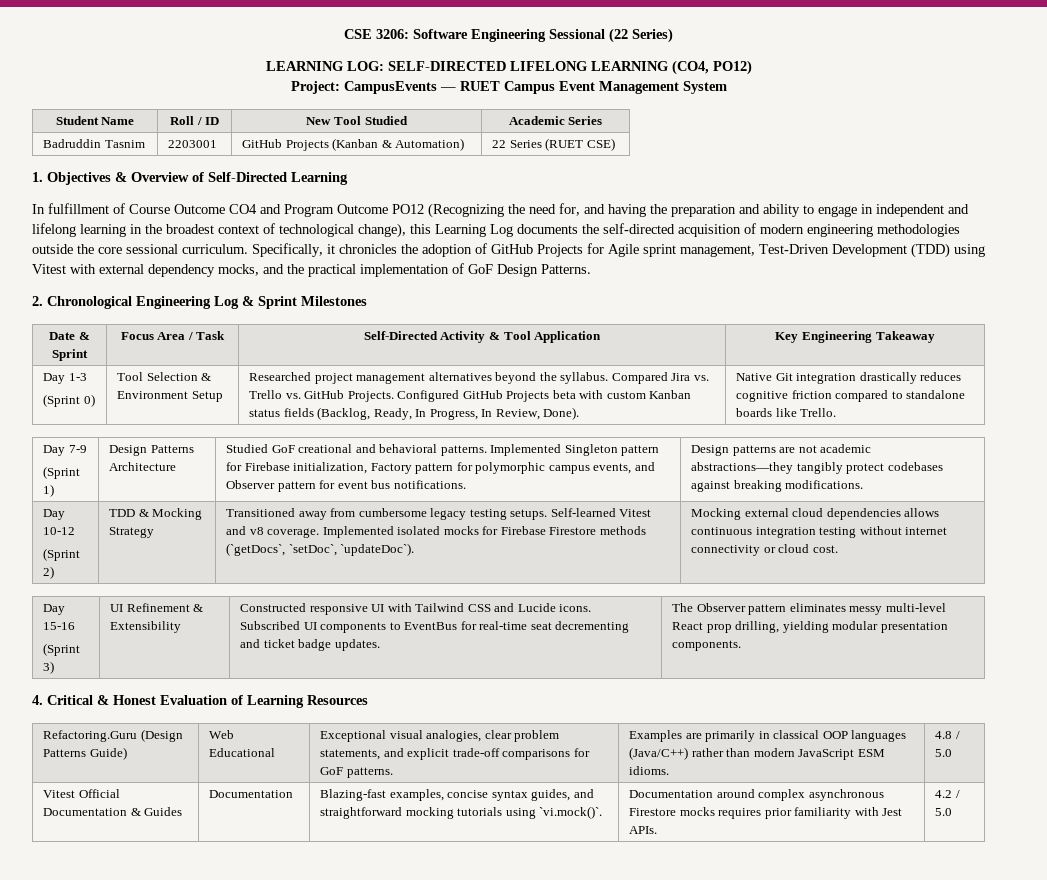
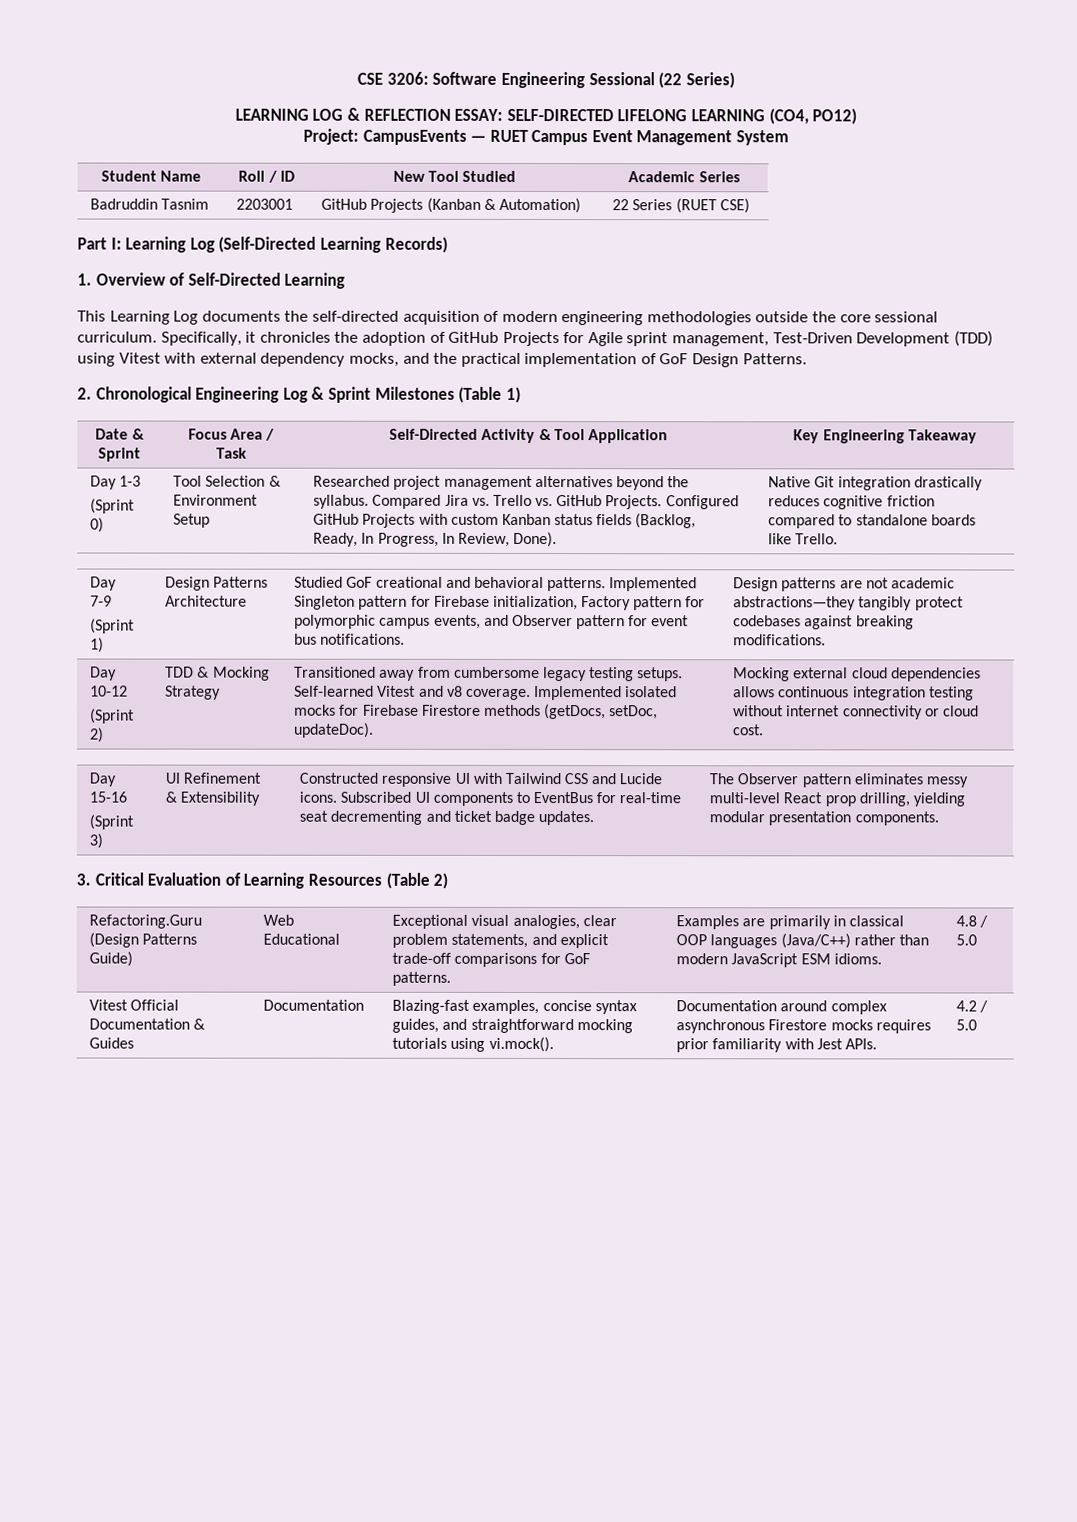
- LEARNING LOG: SELF-DIRECTED LIFELONG LEARNING (CO4, PO12)
+ LEARNING LOG & REFLECTION ESSAY: SELF-DIRECTED LIFELONG LEARNING (CO4, PO12)
+ Part I: Learning Log (Self-Directed Learning Records)
- 1. Objectives & Overview of Self-Directed Learning
+ 1. Overview of Self-Directed Learning
- In fulfillment of Course Outcome CO4 and Program Outcome PO12 (Recognizing the need for, and having the preparation and ability to engage in independent and lifelong learning in the broadest context of technological change), this Learning Log documents the self-directed acquisition of modern engineering methodologies outside the core sessional curriculum.
+ This Learning Log documents the self-directed acquisition of modern engineering methodologies outside the core sessional curriculum.
- 2. Chronological Engineering Log & Sprint Milestones
+ 2. Chronological Engineering Log & Sprint Milestones (Table 1)
- Configured GitHub Projects beta with custom Kanban status fields (Backlog, Ready, In Progress, In Review, Done).
+ Configured GitHub Projects with custom Kanban status fields (Backlog, Ready, In Progress, In Review, Done).
- Implemented isolated mocks for Firebase Firestore methods (`getDocs`, `setDoc`, `updateDoc`).
+ Implemented isolated mocks for Firebase Firestore methods (getDocs, setDoc, updateDoc).
- 4. Critical & Honest Evaluation of Learning Resources
+ 3. Critical Evaluation of Learning Resources (Table 2)
- Vitest Official Documentation & Guides | Documentation | Blazing-fast examples, concise syntax guides, and straightforward mocking tutorials using `vi.mock()`. | Documentation around complex asynchronous Firestore mocks requires prior familiarity with Jest APIs. | 4.2 / 5.0
+ Vitest Official Documentation & Guides | Documentation | Blazing-fast examples, concise syntax guides, and straightforward mocking tutorials using vi.mock(). | Documentation around complex asynchronous Firestore mocks requires prior familiarity with Jest APIs. | 4.2 / 5.0

